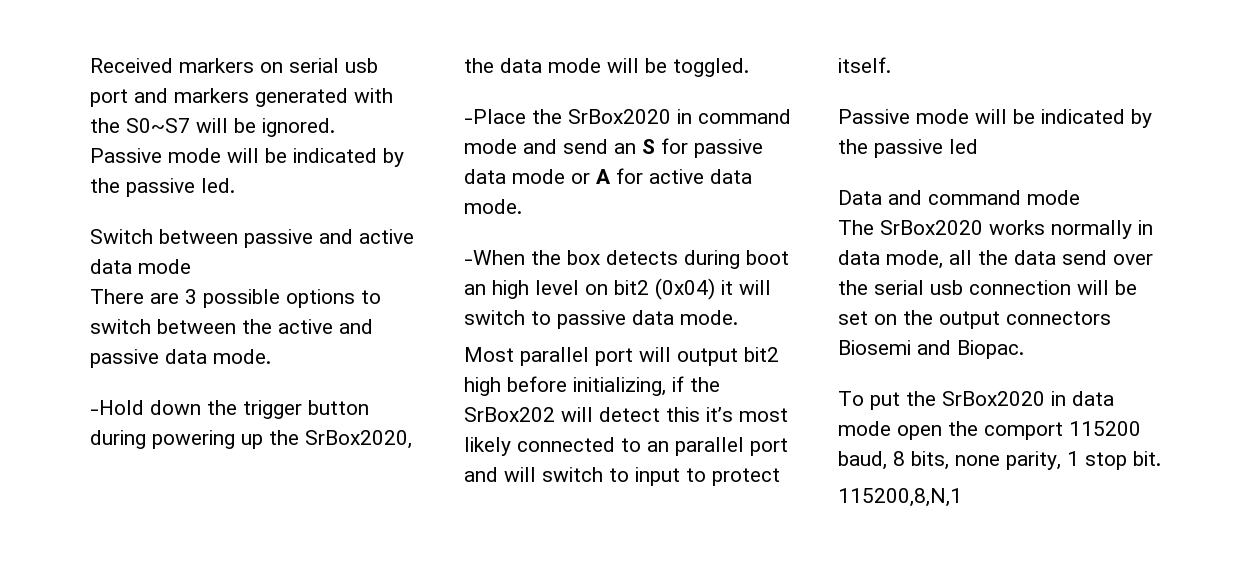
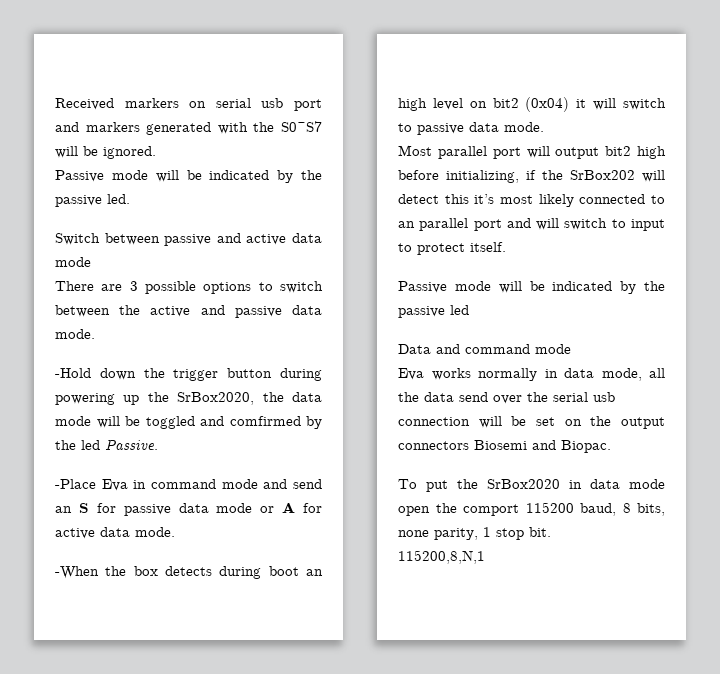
- -Hold down the trigger button during powering up the SrBox2020, the data mode will be toggled.
+ -Hold down the trigger button during powering up the SrBox2020, the data mode will be toggled and comfirmed by the led Passive.
- -Place the SrBox2020 in command mode and send an S for passive data mode or A for active data mode.
+ -Place Eva in command mode and send an S for passive data mode or A for active data mode.
- The SrBox2020 works normally in data mode, all the data send over the serial usb connection will be set on the output connectors Biosemi and Biopac.
+ Eva works normally in data mode, all the data send over the serial usb connection will be set on the output connectors Biosemi and Biopac.

